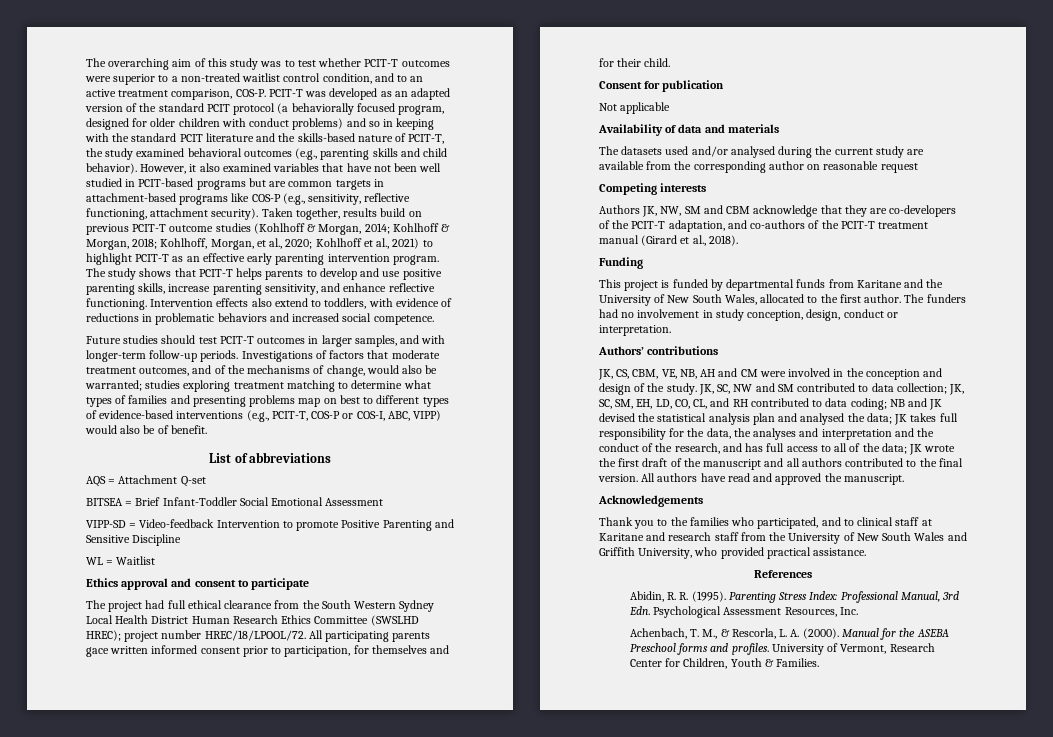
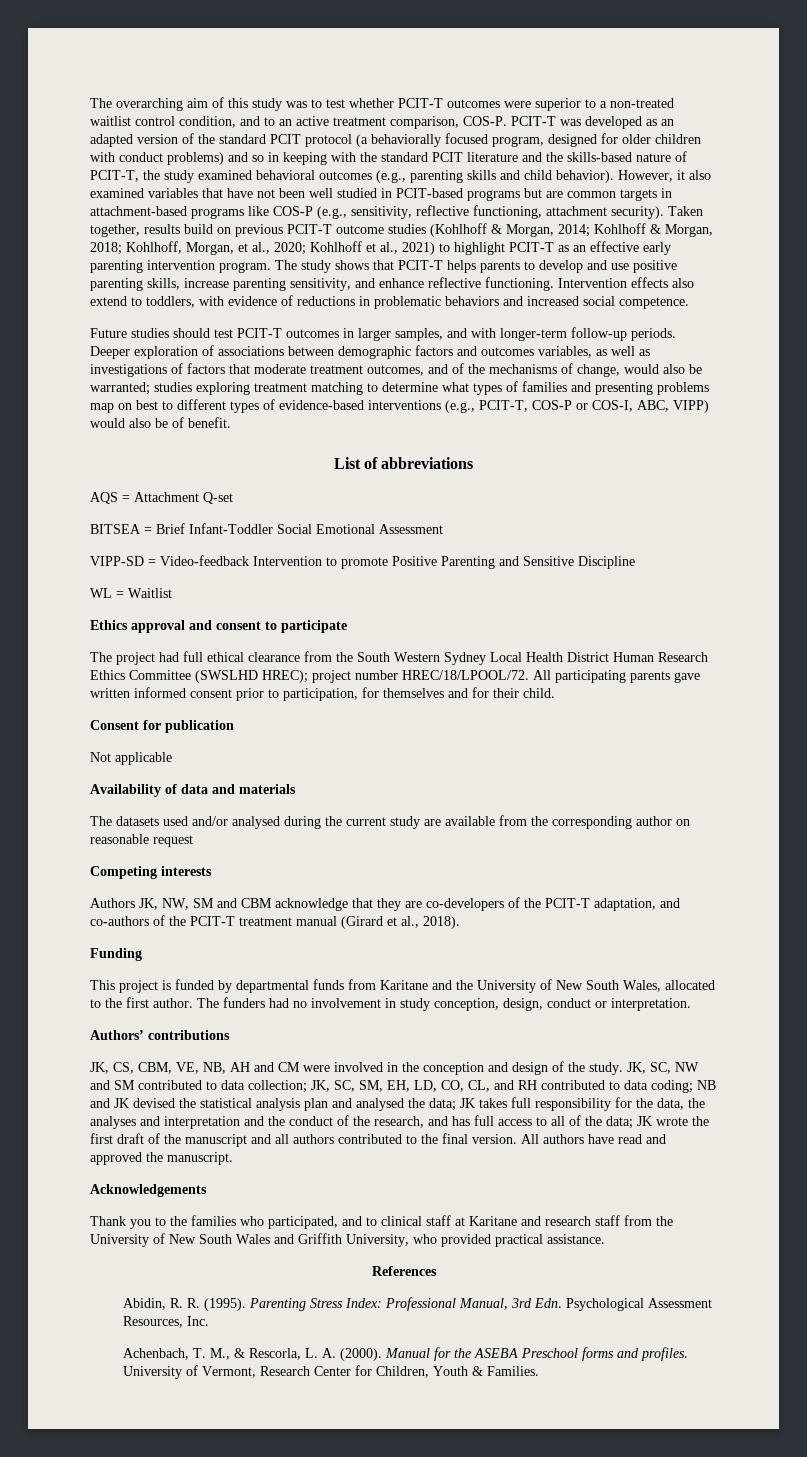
- Investigations of factors that moderate treatment outcomes, and of the mechanisms of change, would also be warranted; studies exploring treatment matching to determine what types of families and presenting problems map on best to different types of evidence-based interventions (e.g., PCIT-T, COS-P or COS-I, ABC, VIPP) would also be of benefit.
+ Deeper exploration of associations between demographic factors and outcomes variables, as well as investigations of factors that moderate treatment outcomes, and of the mechanisms of change, would also be warranted; studies exploring treatment matching to determine what types of families and presenting problems map on best to different types of evidence-based interventions (e.g., PCIT-T, COS-P or COS-I, ABC, VIPP) would also be of benefit.
- All participating parents gace written informed consent prior to participation, for themselves and for their child.
+ All participating parents gave written informed consent prior to participation, for themselves and for their child.

